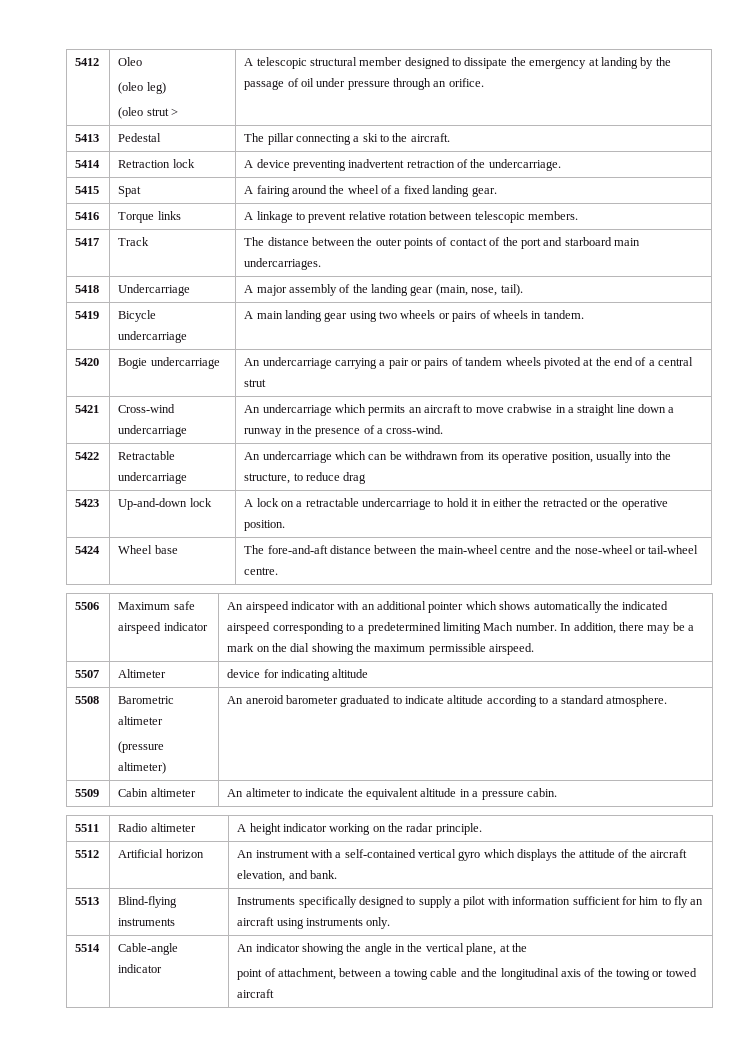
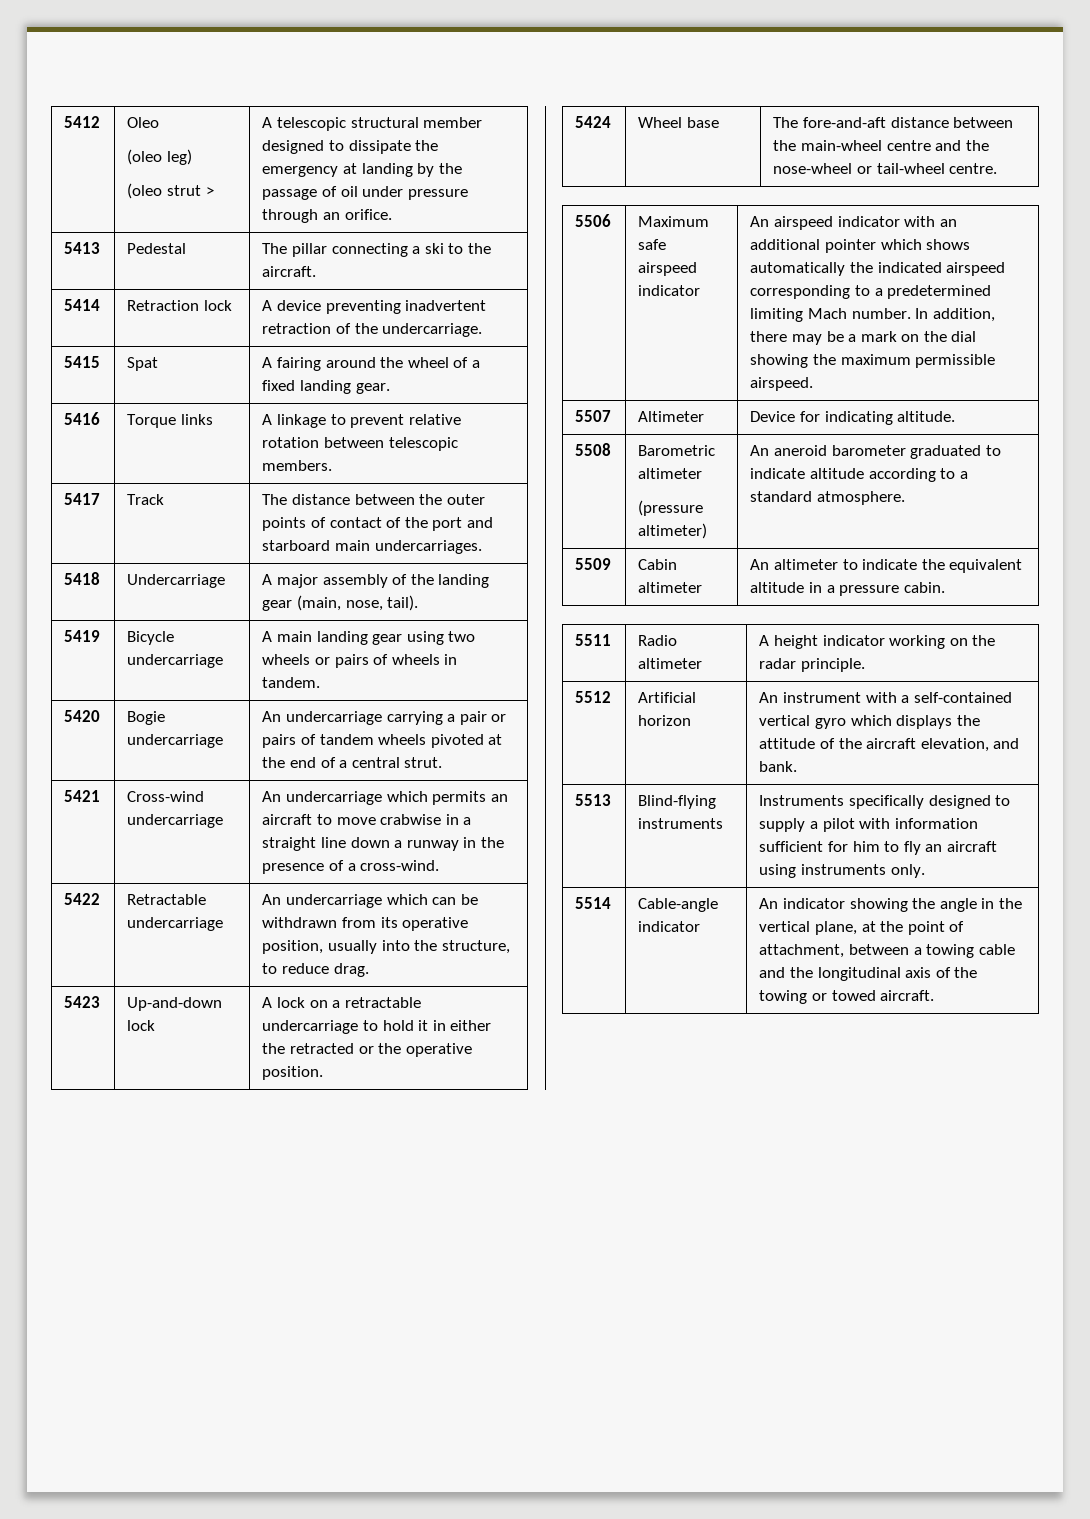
- 5420 | Bogie undercarriage | An undercarriage carrying a pair or pairs of tandem wheels pivoted at the end of a central strut
+ 5420 | Bogie undercarriage | An undercarriage carrying a pair or pairs of tandem wheels pivoted at the end of a central strut.
- 5422 | Retractable undercarriage | An undercarriage which can be withdrawn from its operative position, usually into the structure, to reduce drag
+ 5422 | Retractable undercarriage | An undercarriage which can be withdrawn from its operative position, usually into the structure, to reduce drag.
- 5507 | Altimeter | device for indicating altitude
+ 5507 | Altimeter | Device for indicating altitude.
- 5514 | Cable-angle indicator | An indicator showing the angle in the vertical plane, at the
- point of attachment, between a towing cable and the longitudinal axis of the towing or towed aircraft
+ 5514 | Cable-angle indicator | An indicator showing the angle in the vertical plane, at the point of attachment, between a towing cable and the longitudinal axis of the towing or towed aircraft.

